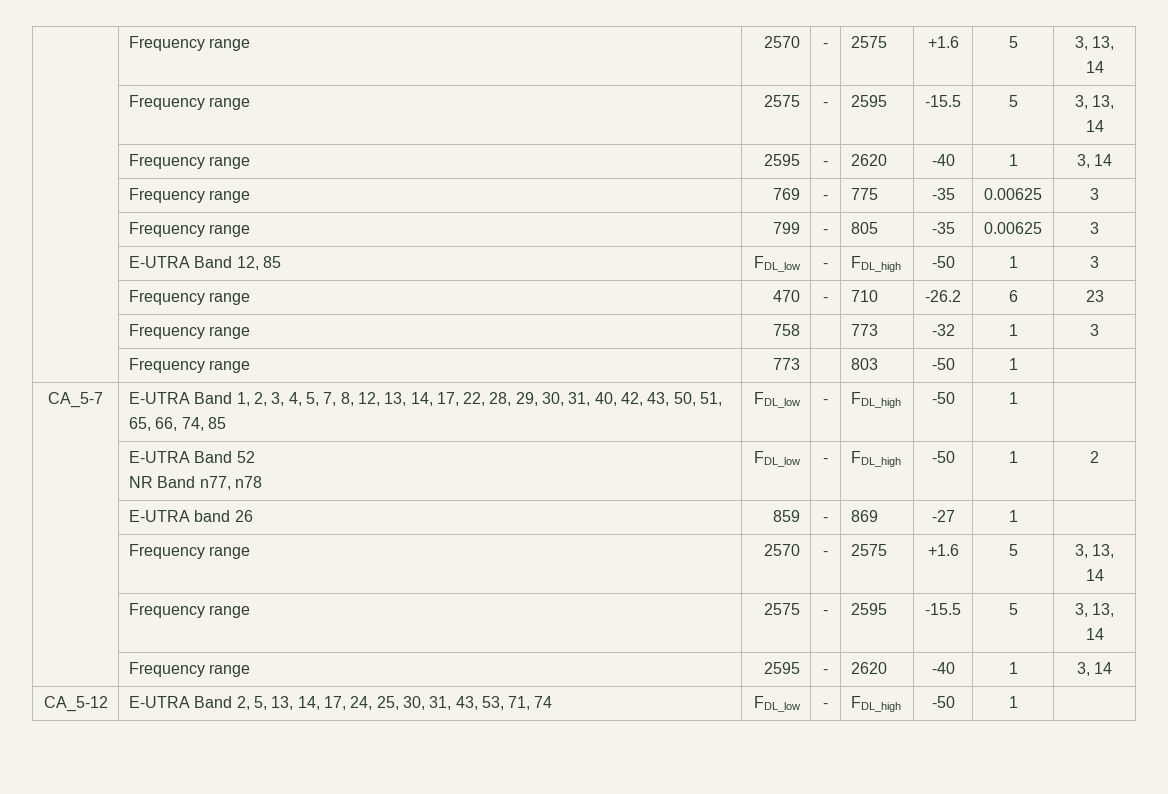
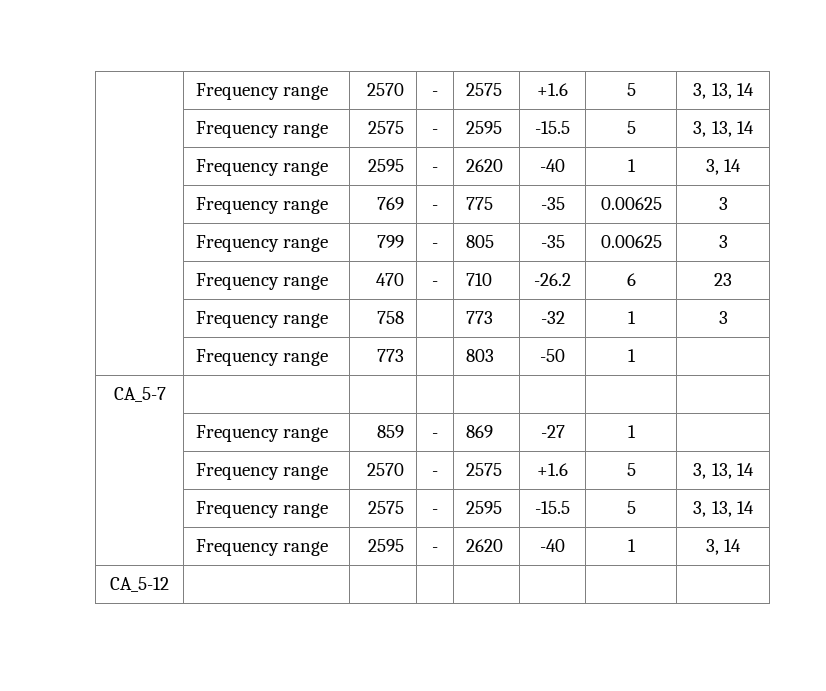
- | E-UTRA Band 12, 85 | FDL_low | - | FDL_high | -50 | 1 | 3
- CA_5-7 | E-UTRA Band 1, 2, 3, 4, 5, 7, 8, 12, 13, 14, 17, 22, 28, 29, 30, 31, 40, 42, 43, 50, 51, 65, 66, 74, 85 | FDL_low | - | FDL_high | -50 | 1 |
- | E-UTRA Band 52
- NR Band n77, n78 | FDL_low | - | FDL_high | -50 | 1 | 2
- | E-UTRA band 26 | 859 | - | 869 | -27 | 1 |
+ CA_5-7 | | | | | | |
+ | Frequency range | 859 | - | 869 | -27 | 1 |
- CA_5-12 | E-UTRA Band 2, 5, 13, 14, 17, 24, 25, 30, 31, 43, 53, 71, 74 | FDL_low | - | FDL_high | -50 | 1 |
+ CA_5-12 | | | | | | |

